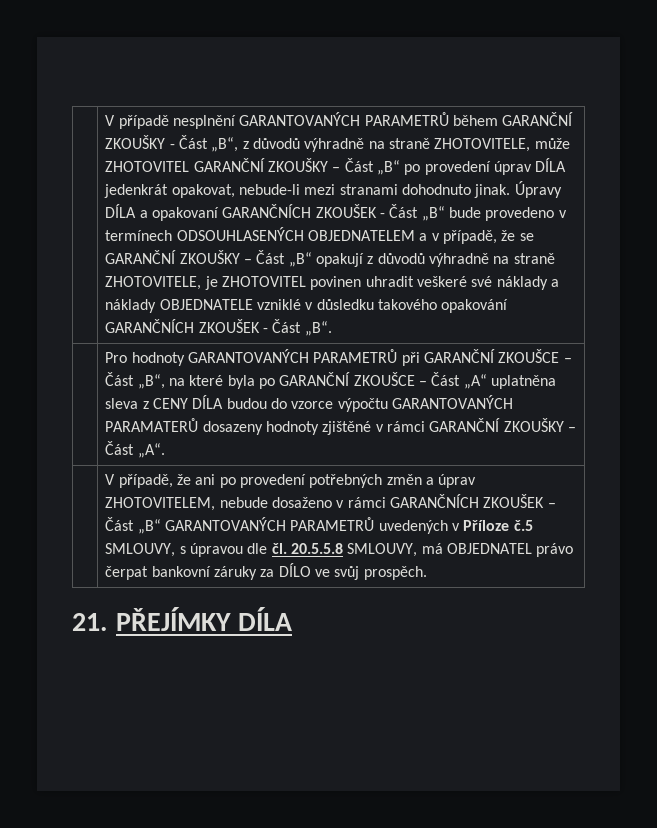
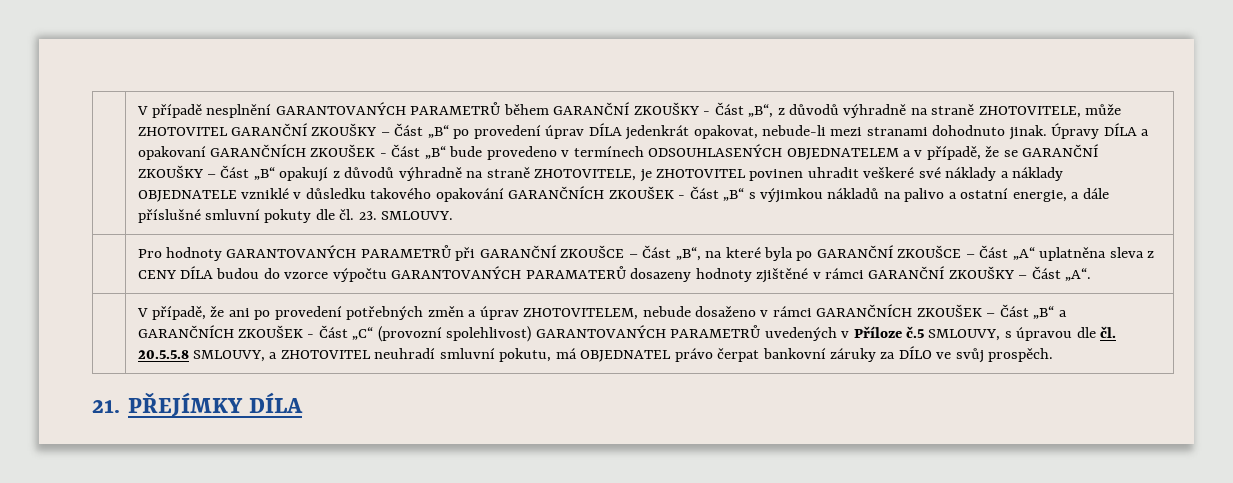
- Úpravy DÍLA a opakovaní GARANČNÍCH ZKOUŠEK - Část „B“ bude provedeno v termínech ODSOUHLASENÝCH OBJEDNATELEM a v případě, že se GARANČNÍ ZKOUŠKY – Část „B“ opakují z důvodů výhradně na straně ZHOTOVITELE, je ZHOTOVITEL povinen uhradit veškeré své náklady a náklady OBJEDNATELE vzniklé v důsledku takového opakování GARANČNÍCH ZKOUŠEK - Část „B“.
+ Úpravy DÍLA a opakovaní GARANČNÍCH ZKOUŠEK - Část „B“ bude provedeno v termínech ODSOUHLASENÝCH OBJEDNATELEM a v případě, že se GARANČNÍ ZKOUŠKY – Část „B“ opakují z důvodů výhradně na straně ZHOTOVITELE, je ZHOTOVITEL povinen uhradit veškeré své náklady a náklady OBJEDNATELE vzniklé v důsledku takového opakování GARANČNÍCH ZKOUŠEK - Část „B“ s výjimkou nákladů na palivo a ostatní energie, a dále příslušné smluvní pokuty dle čl. 23. SMLOUVY.
- V případě, že ani po provedení potřebných změn a úprav ZHOTOVITELEM, nebude dosaženo v rámci GARANČNÍCH ZKOUŠEK – Část „B“ GARANTOVANÝCH PARAMETRŮ uvedených v Příloze č.5 SMLOUVY, s úpravou dle čl. 20.5.5.8 SMLOUVY, má OBJEDNATEL právo čerpat bankovní záruky za DÍLO ve svůj prospěch.
+ V případě, že ani po provedení potřebných změn a úprav ZHOTOVITELEM, nebude dosaženo v rámci GARANČNÍCH ZKOUŠEK – Část „B“ a GARANČNÍCH ZKOUŠEK - Část „C“ (provozní spolehlivost) GARANTOVANÝCH PARAMETRŮ uvedených v Příloze č.5 SMLOUVY, s úpravou dle čl. 20.5.5.8 SMLOUVY, a ZHOTOVITEL neuhradí smluvní pokutu, má OBJEDNATEL právo čerpat bankovní záruky za DÍLO ve svůj prospěch.

